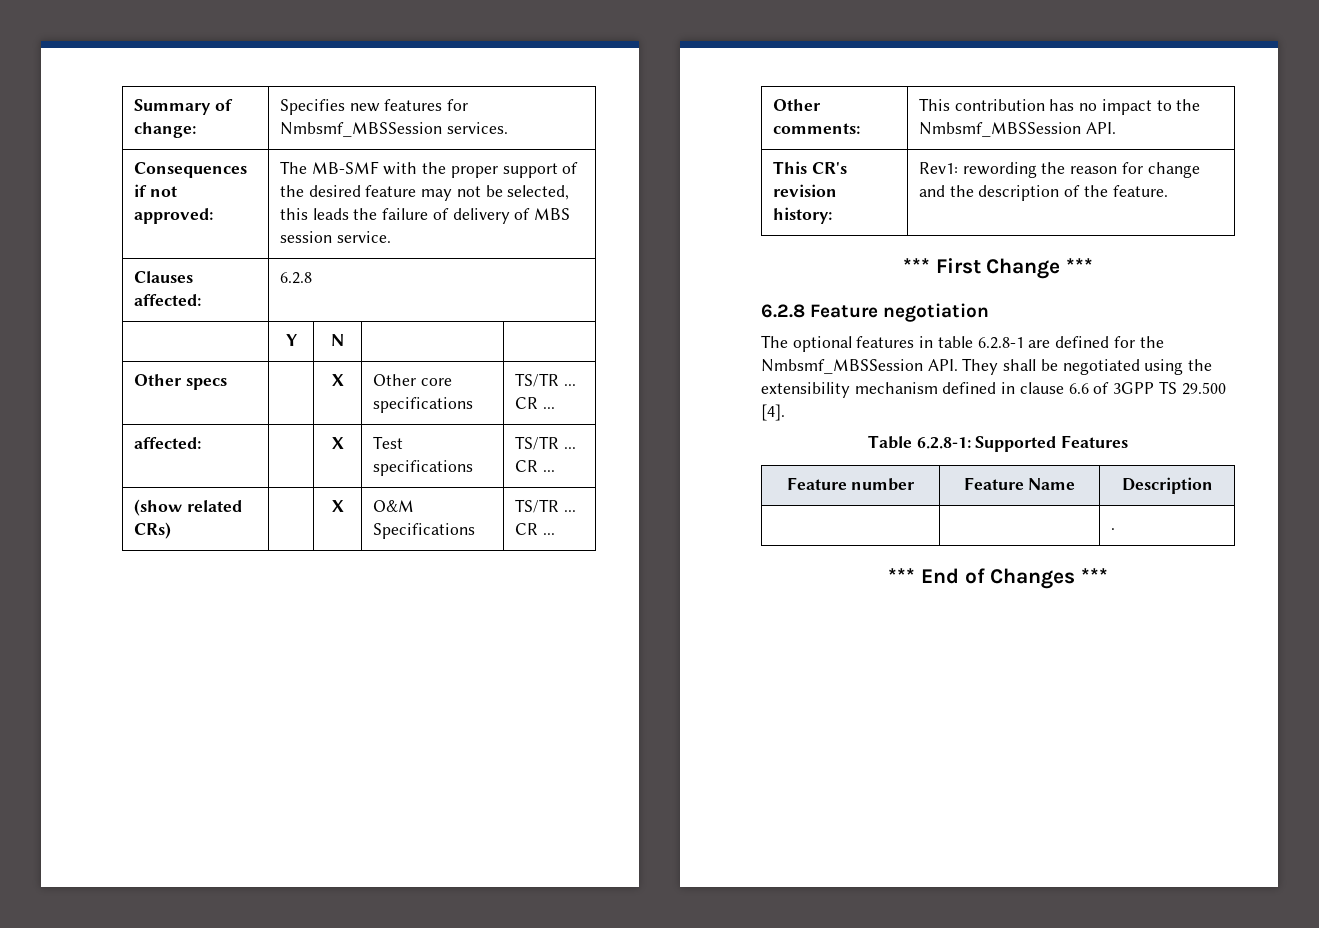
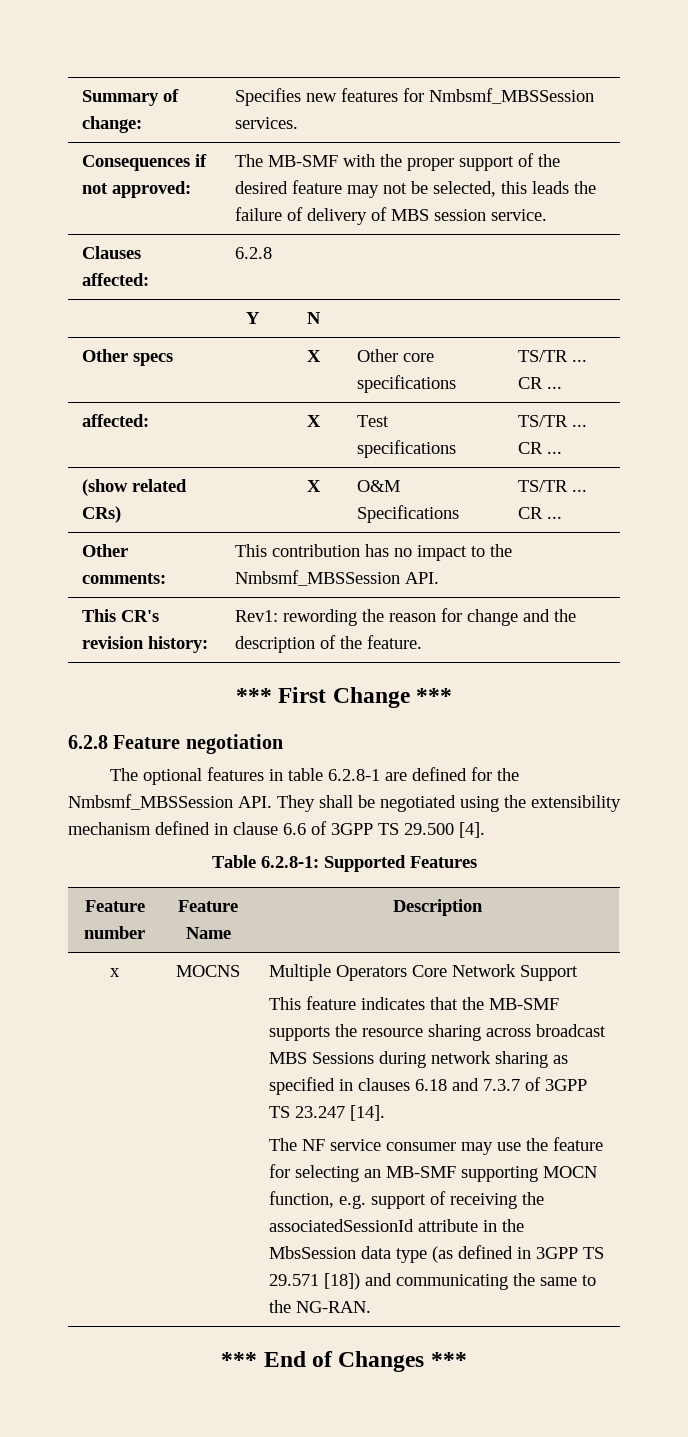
- .
+ x | MOCNS | Multiple Operators Core Network Support
+ This feature indicates that the MB-SMF supports the resource sharing across broadcast MBS Sessions during network sharing as specified in clauses 6.18 and 7.3.7 of 3GPP TS 23.247 [14].
+ The NF service consumer may use the feature for selecting an MB-SMF supporting MOCN function, e.g. support of receiving the associatedSessionId attribute in the MbsSession data type (as defined in 3GPP TS 29.571 [18]) and communicating the same to the NG-RAN.

